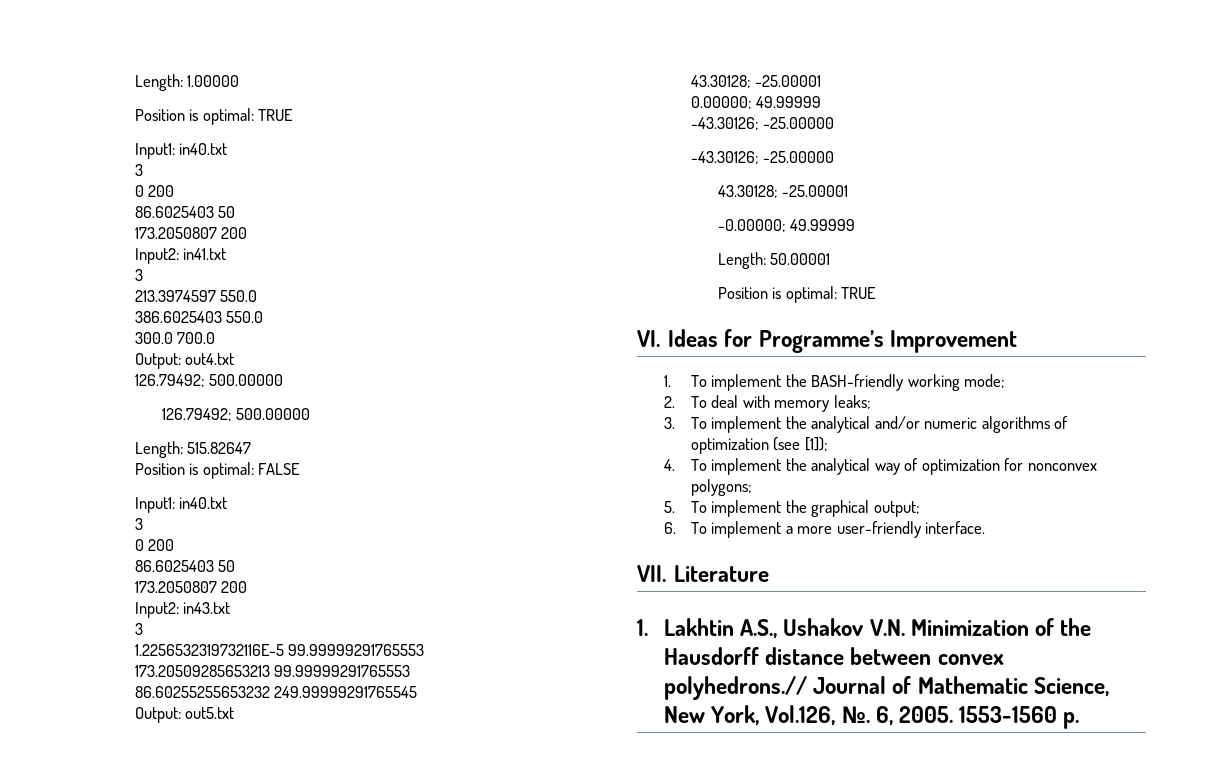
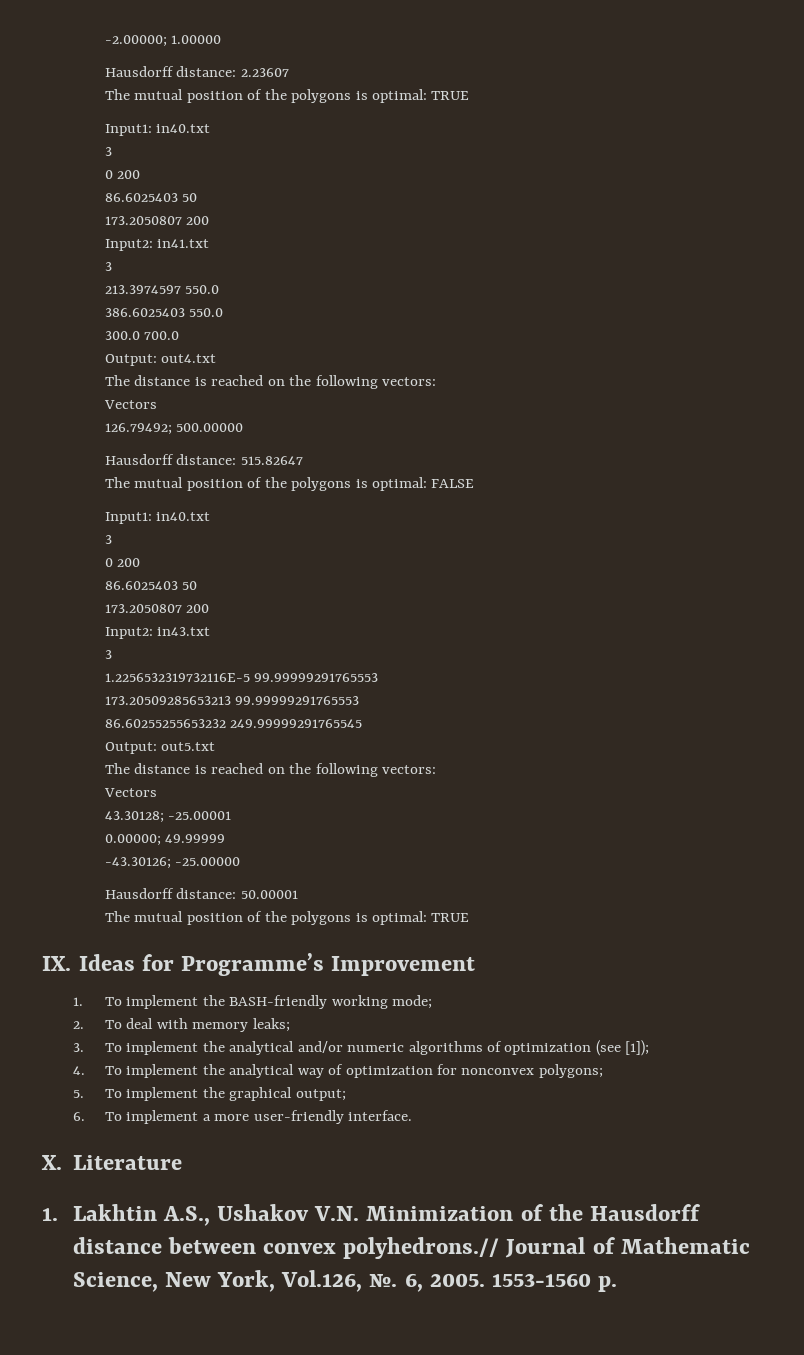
- Length: 1.00000
- Position is optimal: TRUE
+ -2.00000; 1.00000
+ Hausdorff distance: 2.23607
+ The mutual position of the polygons is optimal: TRUE
  Output: out4.txt
+ The distance is reached on the following vectors:
+ Vectors
  126.79492; 500.00000
- 126.79492; 500.00000
- Length: 515.82647
+ Hausdorff distance: 515.82647
- Position is optimal: FALSE
+ The mutual position of the polygons is optimal: FALSE
  Output: out5.txt
+ The distance is reached on the following vectors:
+ Vectors
  0.00000; 49.99999
  -43.30126; -25.00000
- -43.30126; -25.00000
- 43.30128; -25.00001
- -0.00000; 49.99999
- Length: 50.00001
- Position is optimal: TRUE
- VI. Ideas for Programme’s Improvement
+ Hausdorff distance: 50.00001
+ The mutual position of the polygons is optimal: TRUE
+ IX. Ideas for Programme’s Improvement
- VII. Literature
+ X. Literature

